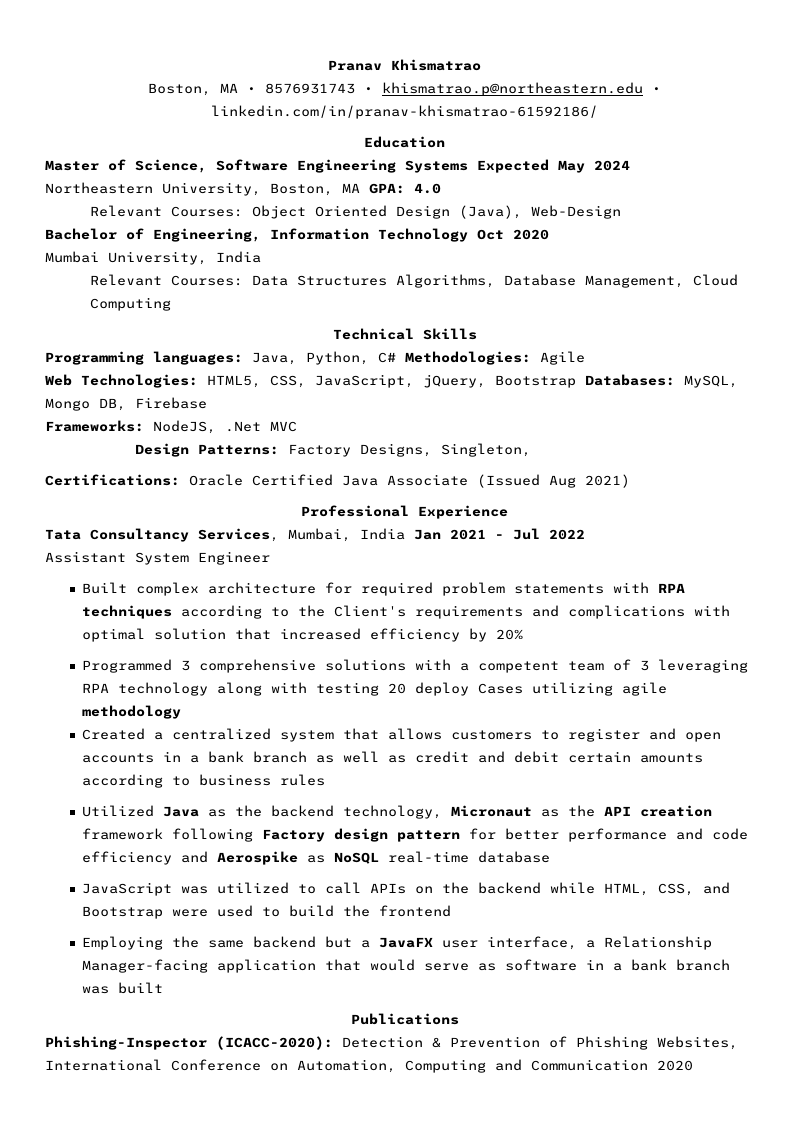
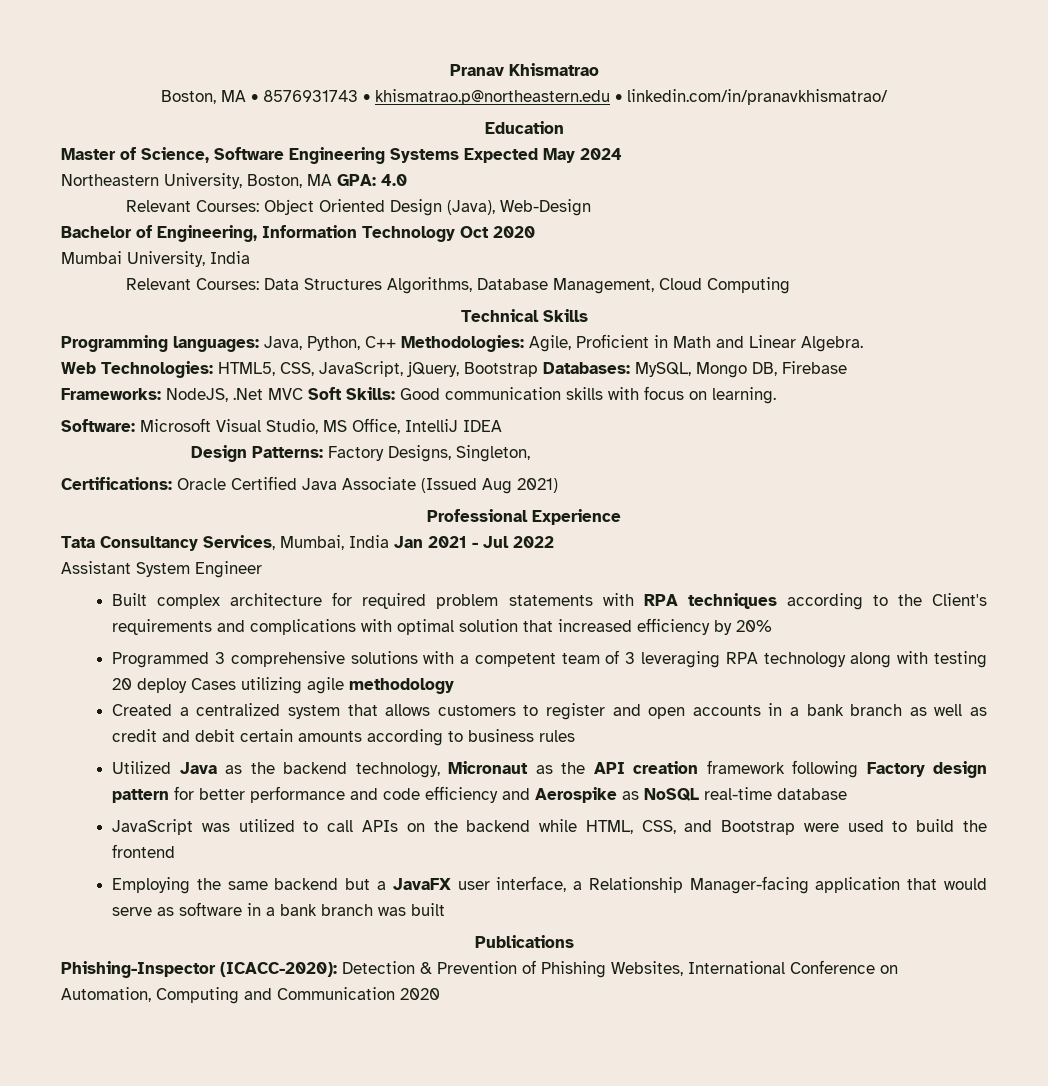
- Boston, MA • 8576931743 • khismatrao.p@northeastern.edu • linkedin.com/in/pranav-khismatrao-61592186/
+ Boston, MA • 8576931743 • khismatrao.p@northeastern.edu • linkedin.com/in/pranavkhismatrao/
- Programming languages: Java, Python, C# Methodologies: Agile
+ Programming languages: Java, Python, C++ Methodologies: Agile, Proficient in Math and Linear Algebra.
- Frameworks: NodeJS, .Net MVC
+ Frameworks: NodeJS, .Net MVC Soft Skills: Good communication skills with focus on learning.
+ Software: Microsoft Visual Studio, MS Office, IntelliJ IDEA

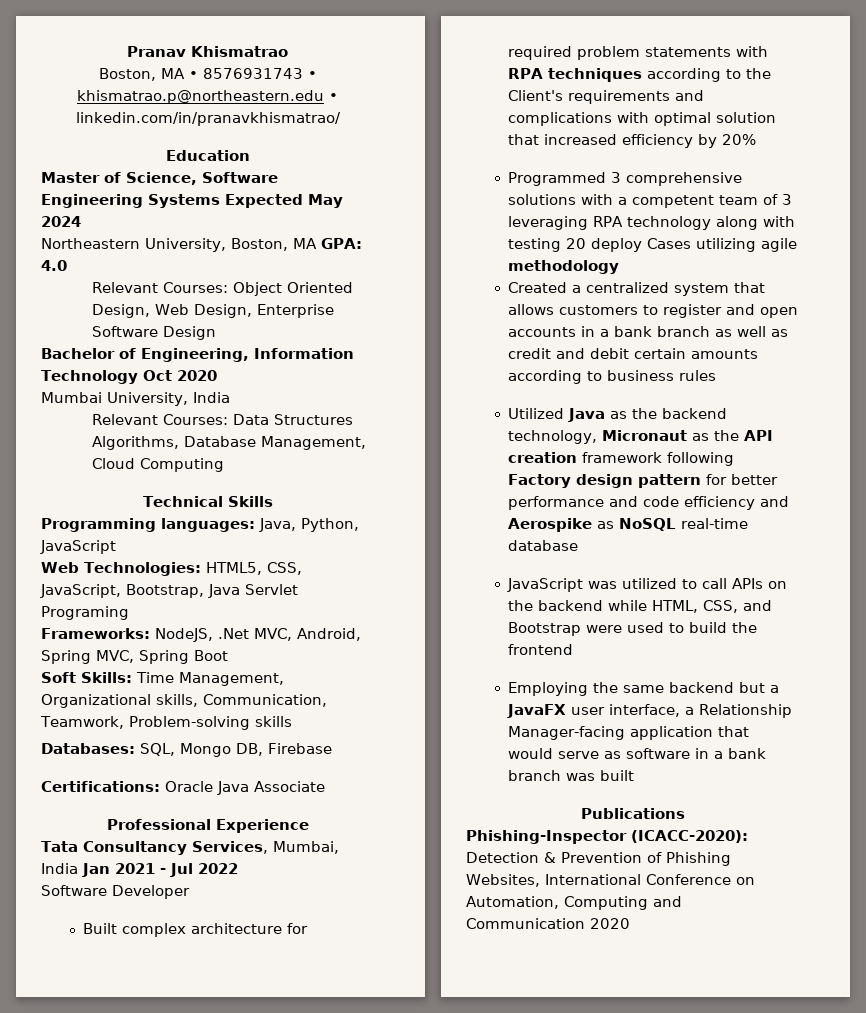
- Relevant Courses: Object Oriented Design (Java), Web-Design
+ Relevant Courses: Object Oriented Design, Web Design, Enterprise Software Design
- Programming languages: Java, Python, C++ Methodologies: Agile, Proficient in Math and Linear Algebra.
+ Programming languages: Java, Python, JavaScript
- Web Technologies: HTML5, CSS, JavaScript, jQuery, Bootstrap Databases: MySQL, Mongo DB, Firebase
- Frameworks: NodeJS, .Net MVC Soft Skills: Good communication skills with focus on learning.
- Software: Microsoft Visual Studio, MS Office, IntelliJ IDEA
- Design Patterns: Factory Designs, Singleton,
+ Web Technologies: HTML5, CSS, JavaScript, Bootstrap, Java Servlet Programing
+ Frameworks: NodeJS, .Net MVC, Android, Spring MVC, Spring Boot
+ Soft Skills: Time Management, Organizational skills, Communication, Teamwork, Problem-solving skills
+ Databases: SQL, Mongo DB, Firebase
- Certifications: Oracle Certified Java Associate (Issued Aug 2021)
+ Certifications: Oracle Java Associate
- Assistant System Engineer
+ Software Developer

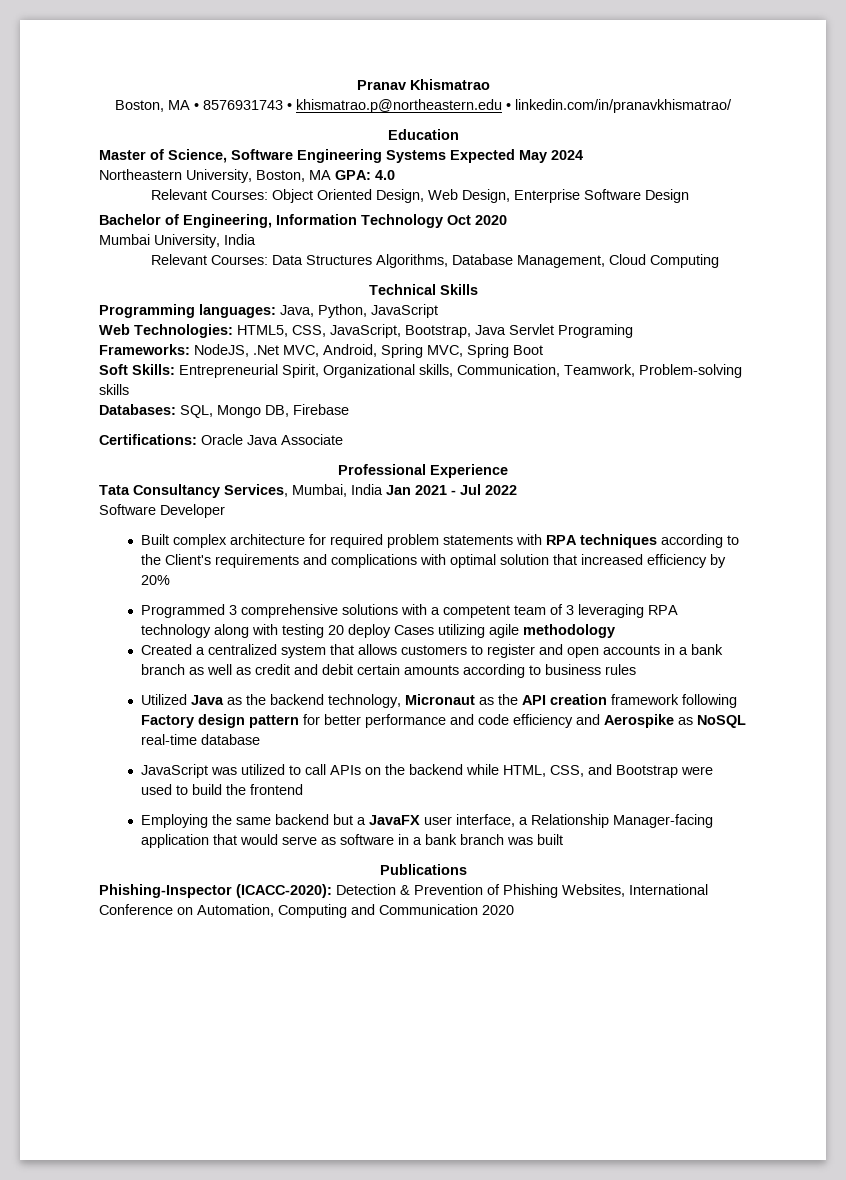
- Soft Skills: Time Management, Organizational skills, Communication, Teamwork, Problem-solving skills
+ Soft Skills: Entrepreneurial Spirit, Organizational skills, Communication, Teamwork, Problem-solving skills

